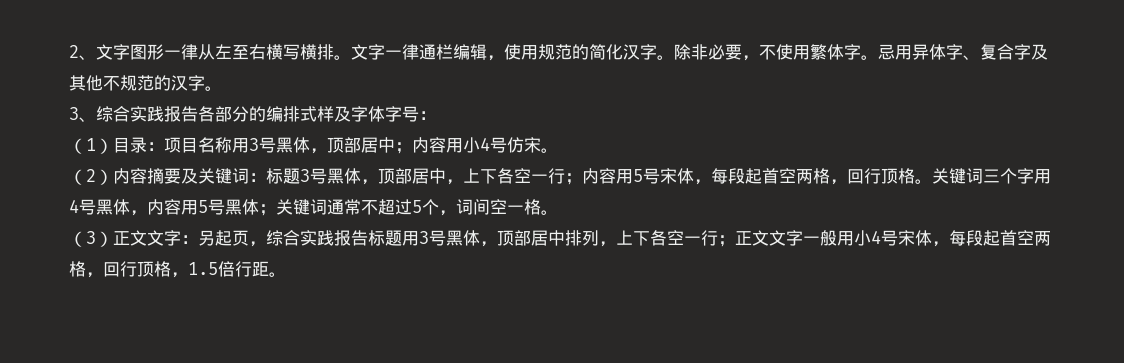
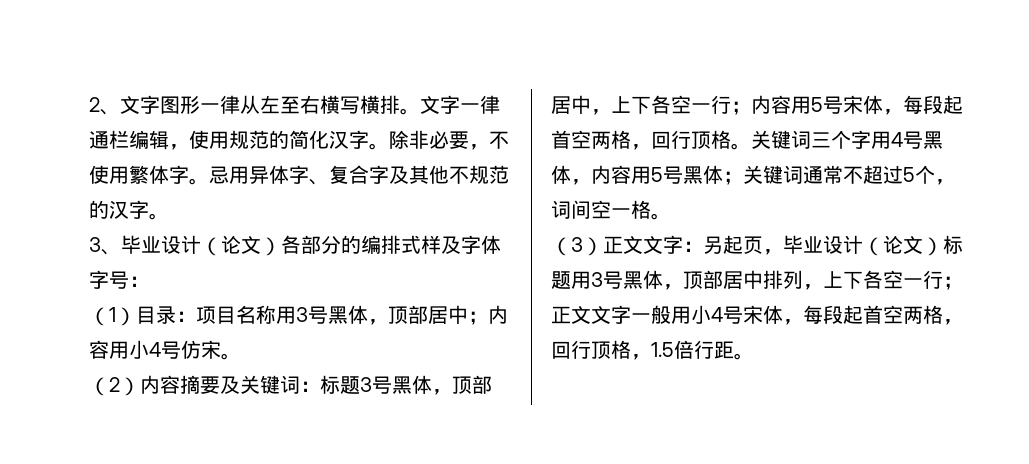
- 3、综合实践报告各部分的编排式样及字体字号：
+ 3、毕业设计（论文）各部分的编排式样及字体字号：
- （3）正文文字：另起页，综合实践报告标题用3号黑体，顶部居中排列，上下各空一行；正文文字一般用小4号宋体，每段起首空两格，回行顶格，1.5倍行距。
+ （3）正文文字：另起页，毕业设计（论文）标题用3号黑体，顶部居中排列，上下各空一行；正文文字一般用小4号宋体，每段起首空两格，回行顶格，1.5倍行距。

